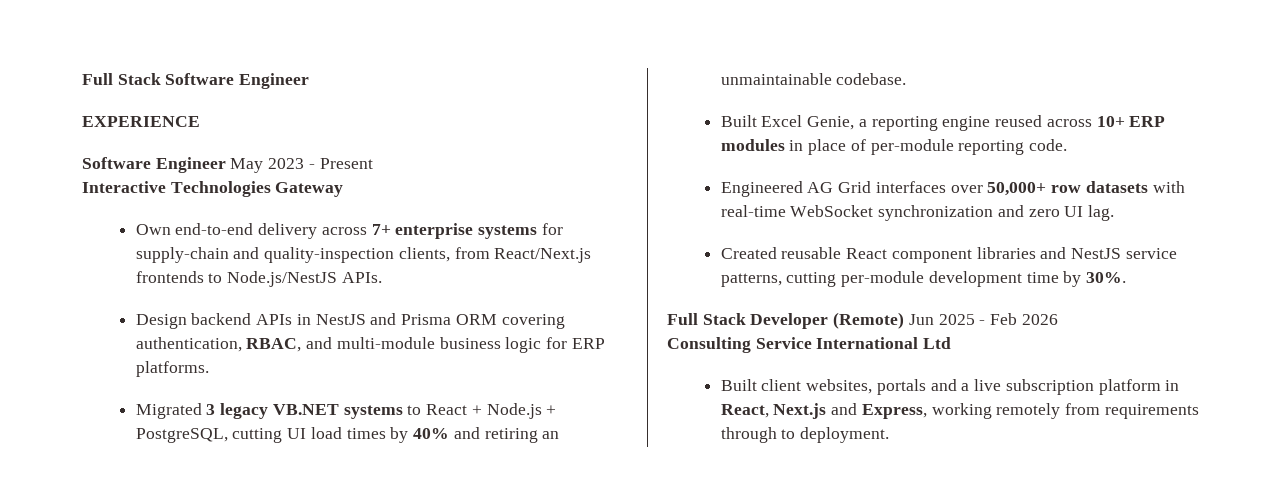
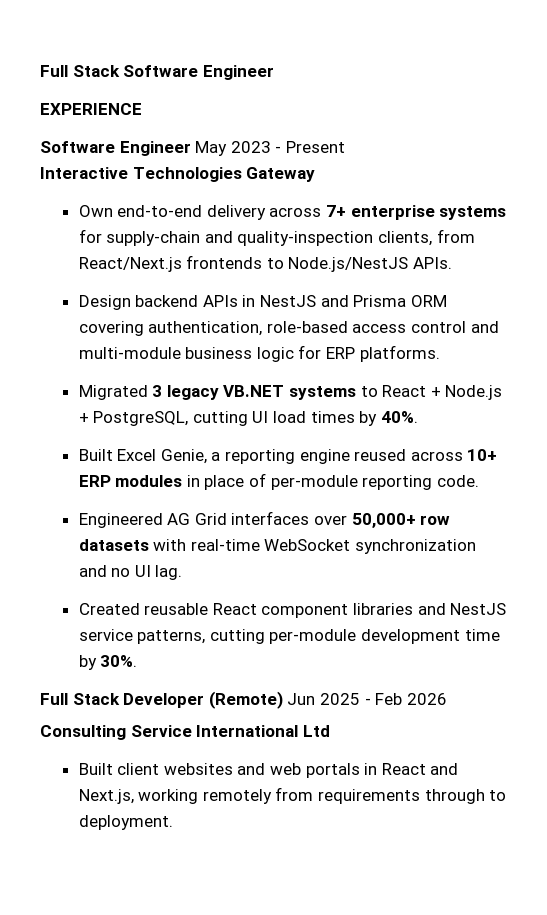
- Design backend APIs in NestJS and Prisma ORM covering authentication, RBAC, and multi-module business logic for ERP platforms.
+ Design backend APIs in NestJS and Prisma ORM covering authentication, role-based access control and multi-module business logic for ERP platforms.
- Migrated 3 legacy VB.NET systems to React + Node.js + PostgreSQL, cutting UI load times by 40% and retiring an unmaintainable codebase.
+ Migrated 3 legacy VB.NET systems to React + Node.js + PostgreSQL, cutting UI load times by 40%.
- Engineered AG Grid interfaces over 50,000+ row datasets with real-time WebSocket synchronization and zero UI lag.
+ Engineered AG Grid interfaces over 50,000+ row datasets with real-time WebSocket synchronization and no UI lag.
- Built client websites, portals and a live subscription platform in React, Next.js and Express, working remotely from requirements through to deployment.
+ Built client websites and web portals in React and Next.js, working remotely from requirements through to deployment.

